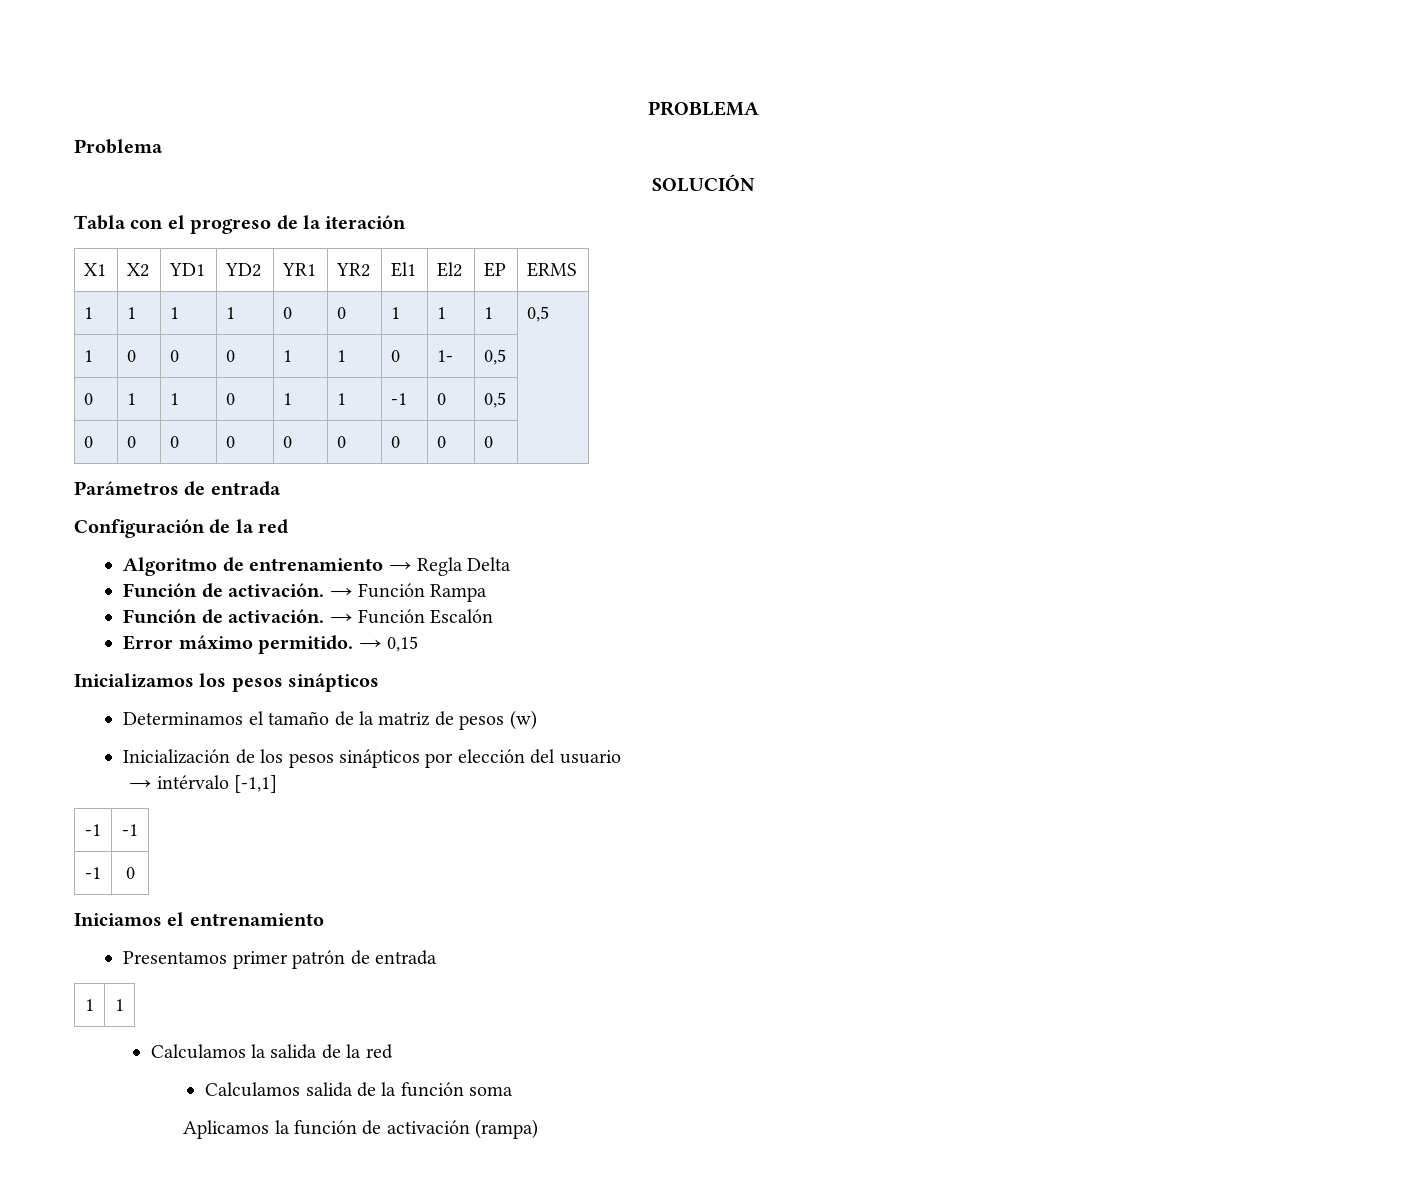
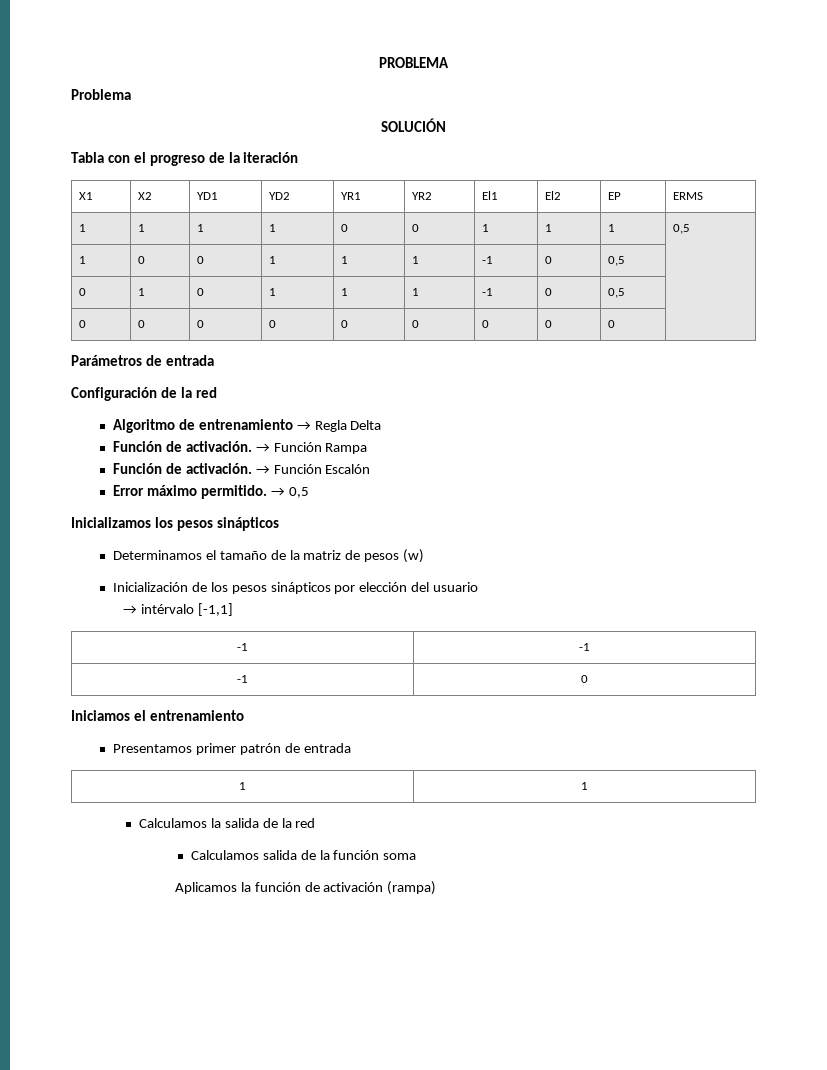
- 1 | 0 | 0 | 0 | 1 | 1 | 0 | 1- | 0,5 |
+ 1 | 0 | 0 | 1 | 1 | 1 | -1 | 0 | 0,5 |
- 0 | 1 | 1 | 0 | 1 | 1 | -1 | 0 | 0,5 |
+ 0 | 1 | 0 | 1 | 1 | 1 | -1 | 0 | 0,5 |
- → 0,15
+ → 0,5

